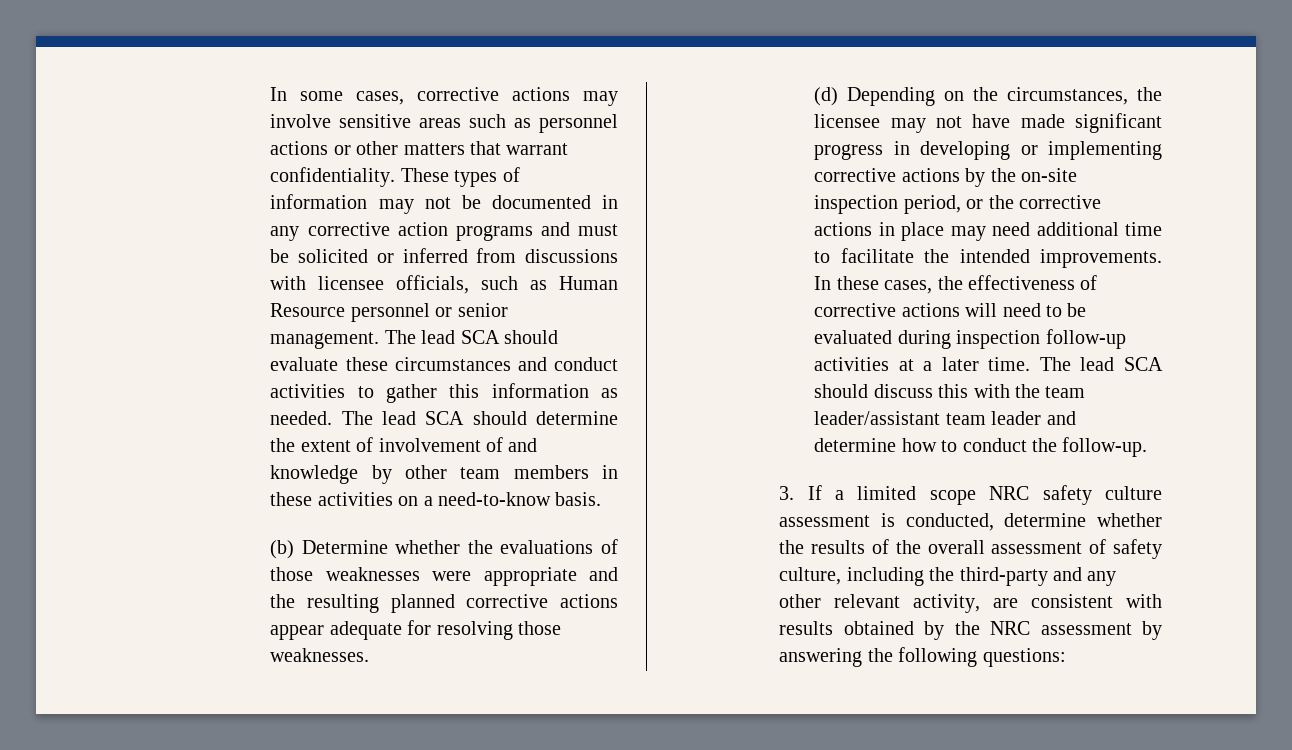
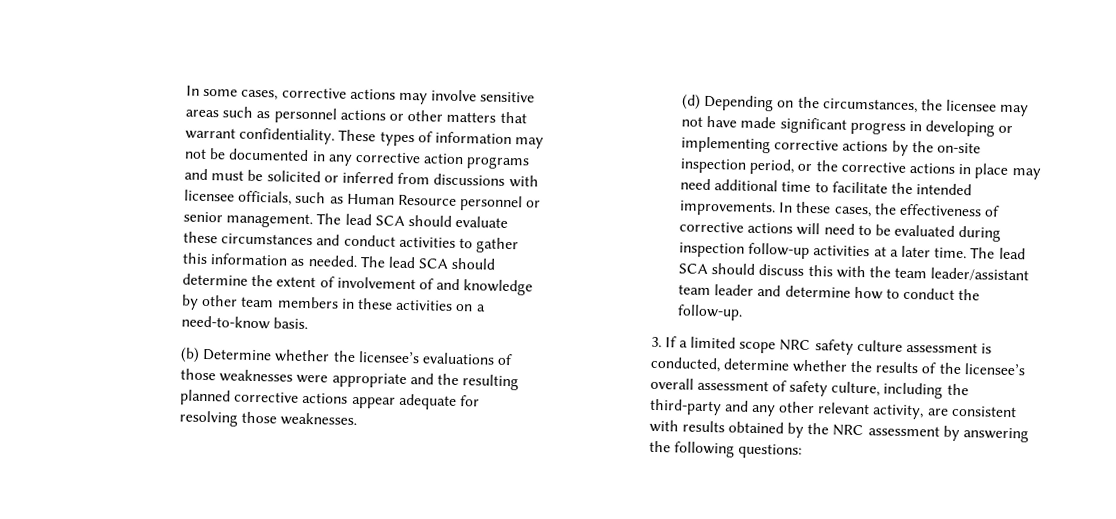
- (b) Determine whether the evaluations of those weaknesses were appropriate and the resulting planned corrective actions appear adequate for resolving those weaknesses.
+ (b) Determine whether the licensee’s evaluations of those weaknesses were appropriate and the resulting planned corrective actions appear adequate for resolving those weaknesses.
- 3. If a limited scope NRC safety culture assessment is conducted, determine whether the results of the overall assessment of safety culture, including the third-party and any other relevant activity, are consistent with results obtained by the NRC assessment by answering the following questions:
+ 3. If a limited scope NRC safety culture assessment is conducted, determine whether the results of the licensee’s overall assessment of safety culture, including the third-party and any other relevant activity, are consistent with results obtained by the NRC assessment by answering the following questions:

